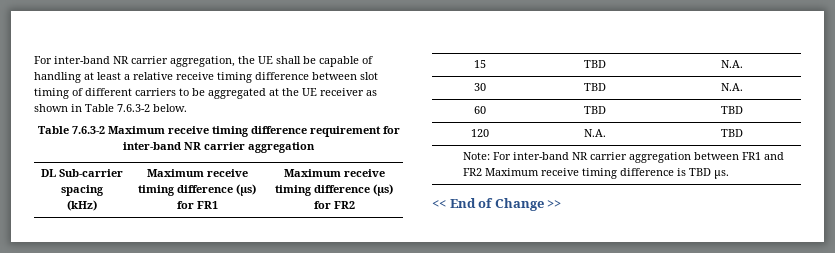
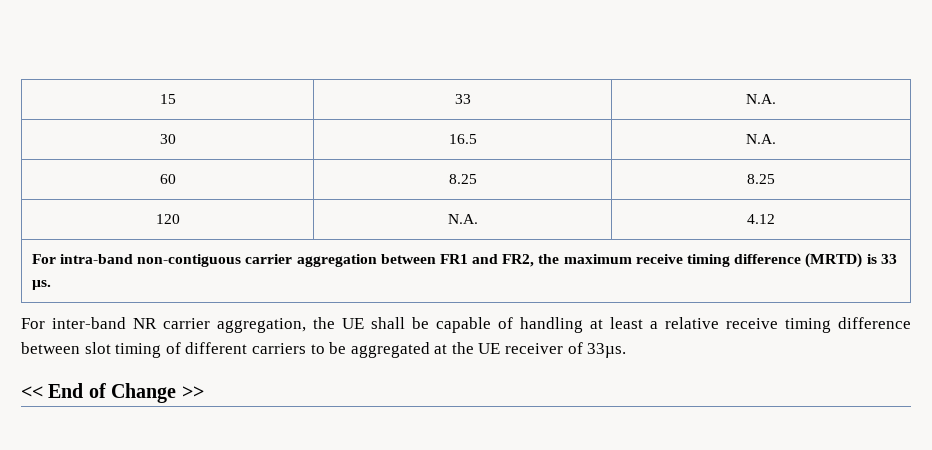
+ 15 | 33 | N.A.
+ 30 | 16.5 | N.A.
+ 60 | 8.25 | 8.25
+ 120 | N.A. | 4.12
+ For intra-band non-contiguous carrier aggregation between FR1 and FR2, the maximum receive timing difference (MRTD) is 33 µs.
- For inter-band NR carrier aggregation, the UE shall be capable of handling at least a relative receive timing difference between slot timing of different carriers to be aggregated at the UE receiver as shown in Table 7.6.3-2 below.
- Table 7.6.3-2 Maximum receive timing difference requirement for inter-band NR carrier aggregation
- DL Sub-carrier spacing
- (kHz) | Maximum receive timing difference (µs) for FR1 | Maximum receive timing difference (µs) for FR2
- 15 | TBD | N.A.
- 30 | TBD | N.A.
- 60 | TBD | TBD
- 120 | N.A. | TBD
- Note: For inter-band NR carrier aggregation between FR1 and FR2 Maximum receive timing difference is TBD µs.
+ For inter-band NR carrier aggregation, the UE shall be capable of handling at least a relative receive timing difference between slot timing of different carriers to be aggregated at the UE receiver of 33µs.

